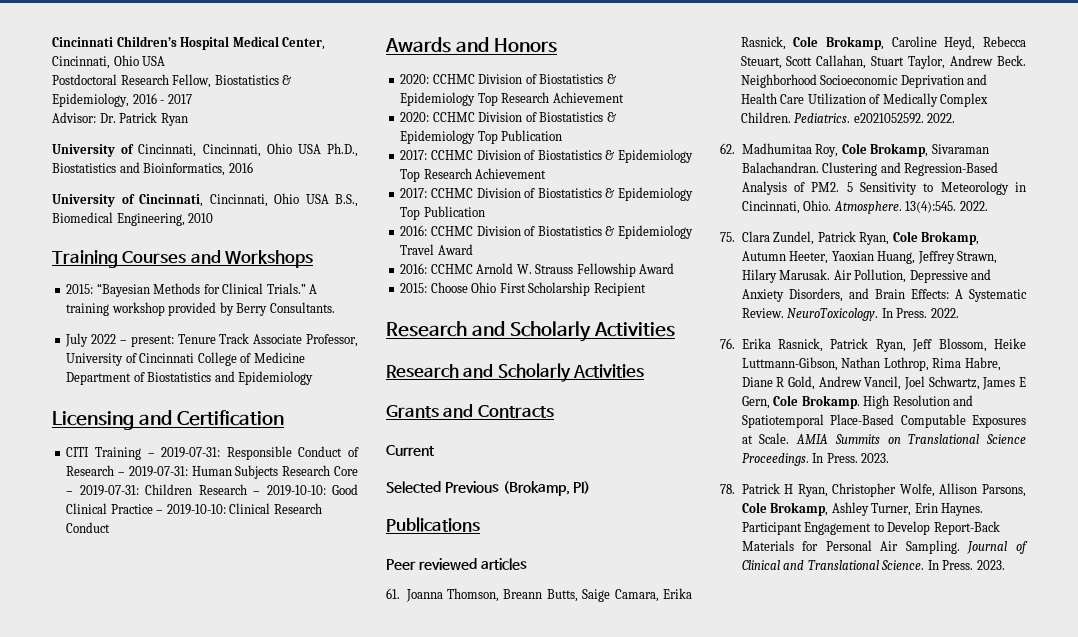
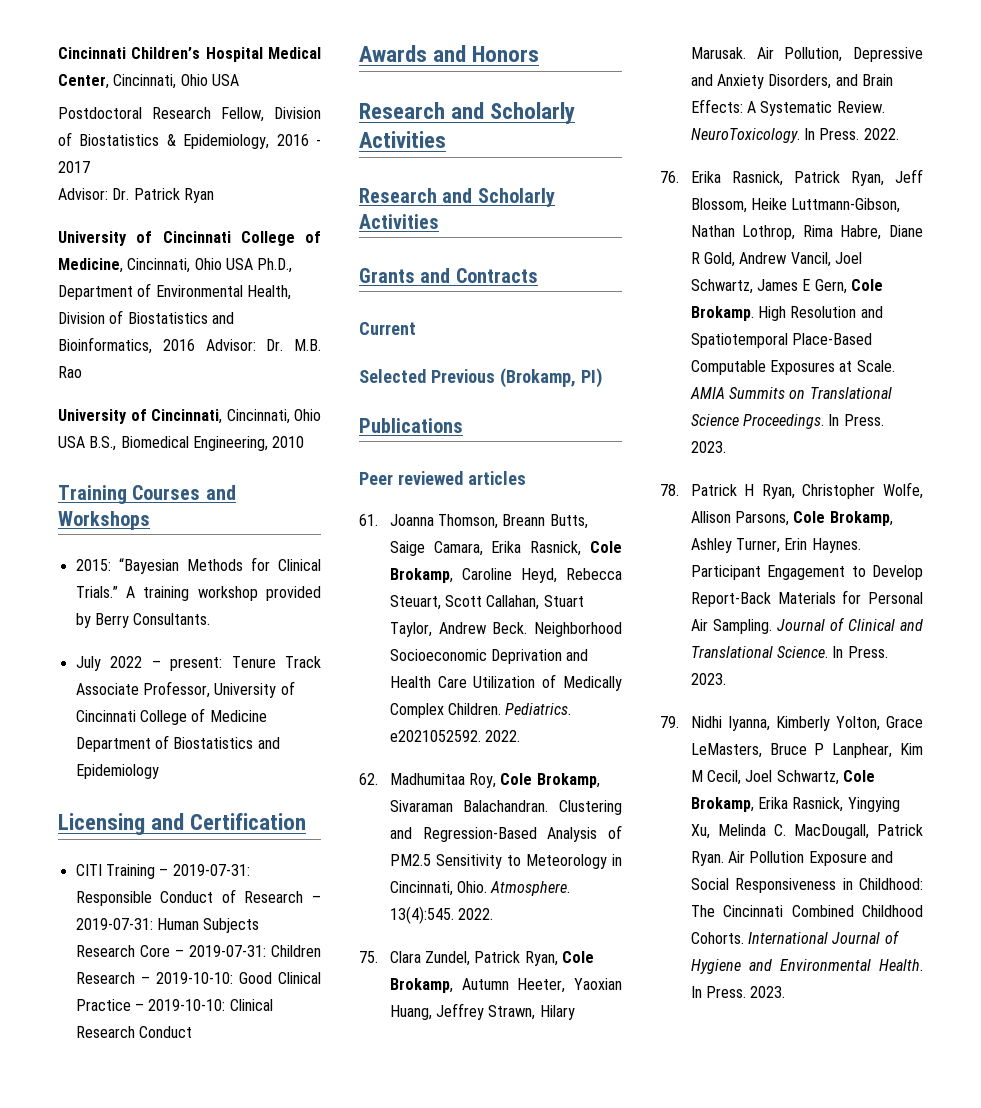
- Postdoctoral Research Fellow, Biostatistics & Epidemiology, 2016 - 2017
+ Postdoctoral Research Fellow, Division of Biostatistics & Epidemiology, 2016 - 2017
- University of Cincinnati, Cincinnati, Ohio USA Ph.D., Biostatistics and Bioinformatics, 2016
+ University of Cincinnati College of Medicine, Cincinnati, Ohio USA Ph.D., Department of Environmental Health, Division of Biostatistics and Bioinformatics, 2016 Advisor: Dr. M.B. Rao
- 2020: CCHMC Division of Biostatistics & Epidemiology Top Research Achievement
- 2020: CCHMC Division of Biostatistics & Epidemiology Top Publication
- 2017: CCHMC Division of Biostatistics & Epidemiology Top Research Achievement
- 2017: CCHMC Division of Biostatistics & Epidemiology Top Publication
- 2016: CCHMC Division of Biostatistics & Epidemiology Travel Award
- 2016: CCHMC Arnold W. Strauss Fellowship Award
- 2015: Choose Ohio First Scholarship Recipient
- Clustering and Regression-Based Analysis of PM2. 5 Sensitivity to Meteorology in Cincinnati, Ohio.
+ Clustering and Regression-Based Analysis of PM2.5 Sensitivity to Meteorology in Cincinnati, Ohio.
+ 79. Nidhi Iyanna, Kimberly Yolton, Grace LeMasters, Bruce P Lanphear, Kim M Cecil, Joel Schwartz, Cole Brokamp, Erika Rasnick, Yingying Xu, Melinda C. MacDougall, Patrick Ryan. Air Pollution Exposure and Social Responsiveness in Childhood: The Cincinnati Combined Childhood Cohorts. International Journal of Hygiene and Environmental Health. In Press. 2023.

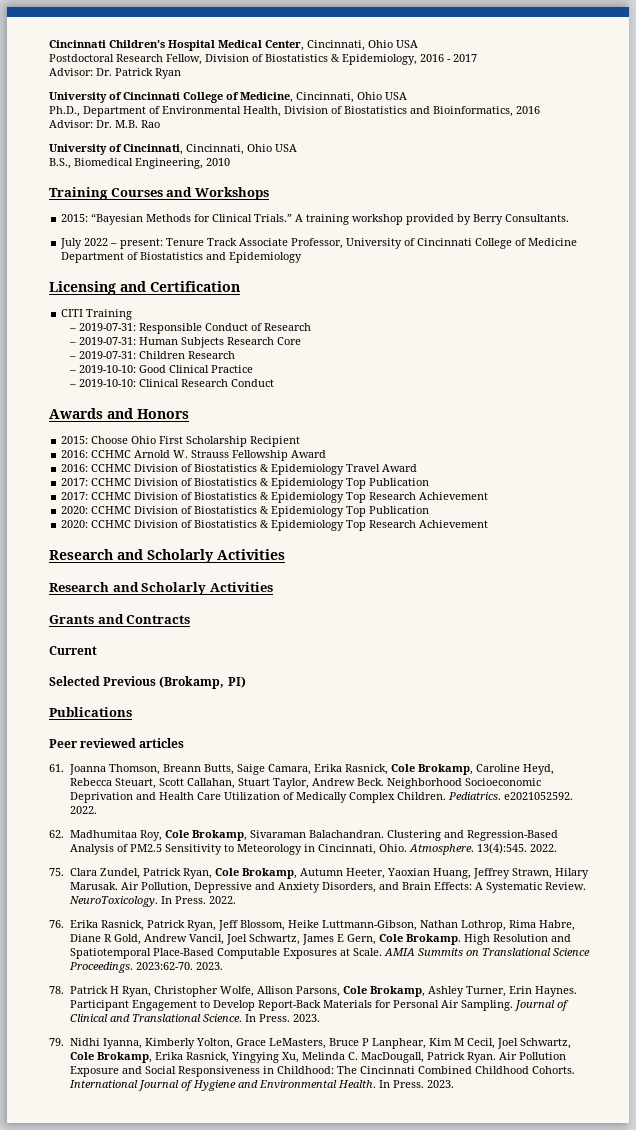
- University of Cincinnati College of Medicine, Cincinnati, Ohio USA Ph.D., Department of Environmental Health, Division of Biostatistics and Bioinformatics, 2016 Advisor: Dr. M.B. Rao
+ University of Cincinnati College of Medicine, Cincinnati, Ohio USA
+ Ph.D., Department of Environmental Health, Division of Biostatistics and Bioinformatics, 2016
+ Advisor: Dr. M.B. Rao
- University of Cincinnati, Cincinnati, Ohio USA B.S., Biomedical Engineering, 2010
+ University of Cincinnati, Cincinnati, Ohio USA
+ B.S., Biomedical Engineering, 2010
- CITI Training – 2019-07-31: Responsible Conduct of Research – 2019-07-31: Human Subjects Research Core – 2019-07-31: Children Research – 2019-10-10: Good Clinical Practice – 2019-10-10: Clinical Research Conduct
+ CITI Training
+ – 2019-07-31: Responsible Conduct of Research
+ – 2019-07-31: Human Subjects Research Core
+ – 2019-07-31: Children Research
+ – 2019-10-10: Good Clinical Practice
+ – 2019-10-10: Clinical Research Conduct
+ 2015: Choose Ohio First Scholarship Recipient
+ 2016: CCHMC Arnold W. Strauss Fellowship Award
+ 2016: CCHMC Division of Biostatistics & Epidemiology Travel Award
+ 2017: CCHMC Division of Biostatistics & Epidemiology Top Publication
+ 2017: CCHMC Division of Biostatistics & Epidemiology Top Research Achievement
+ 2020: CCHMC Division of Biostatistics & Epidemiology Top Publication
+ 2020: CCHMC Division of Biostatistics & Epidemiology Top Research Achievement
- AMIA Summits on Translational Science Proceedings. In Press.
+ AMIA Summits on Translational Science Proceedings. 2023:62-70.

